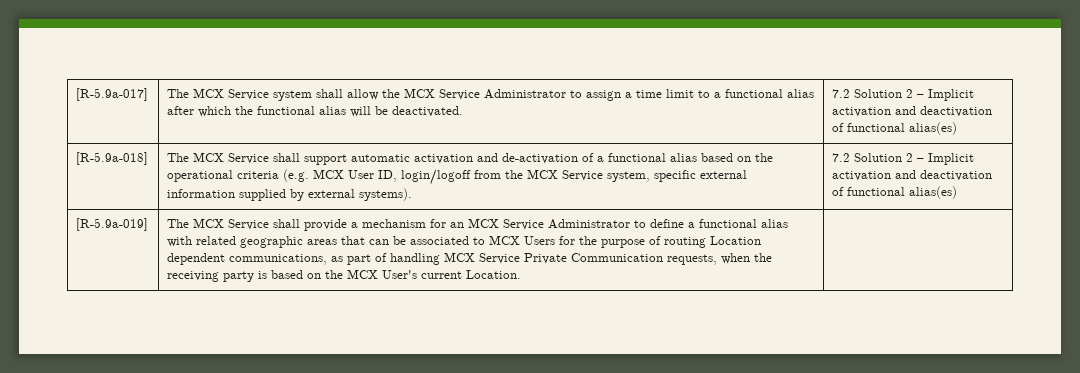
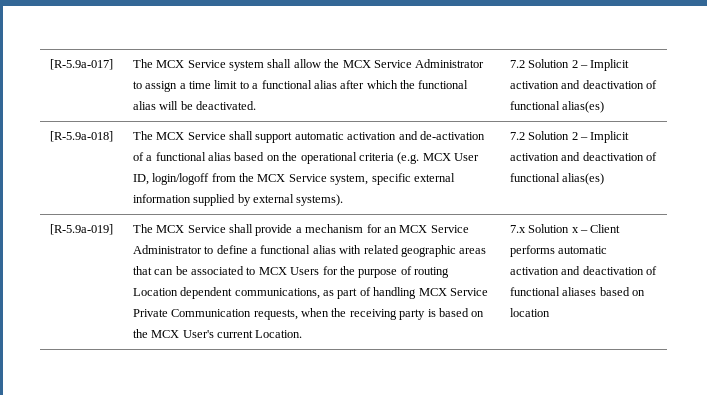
+ 7.x Solution x – Client performs automatic activation and deactivation of functional aliases based on location

